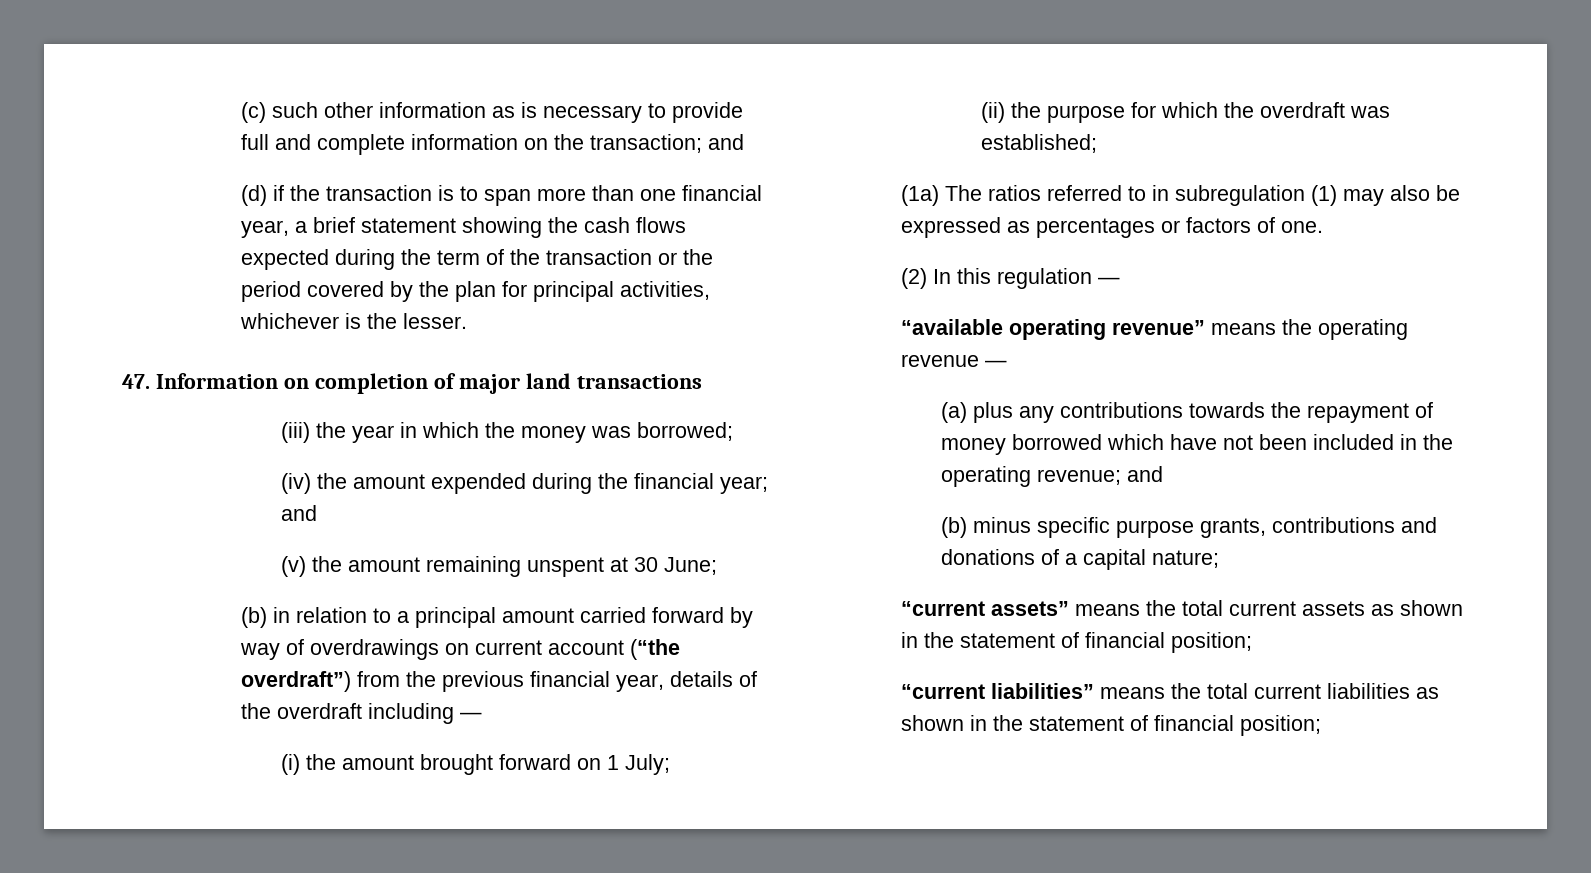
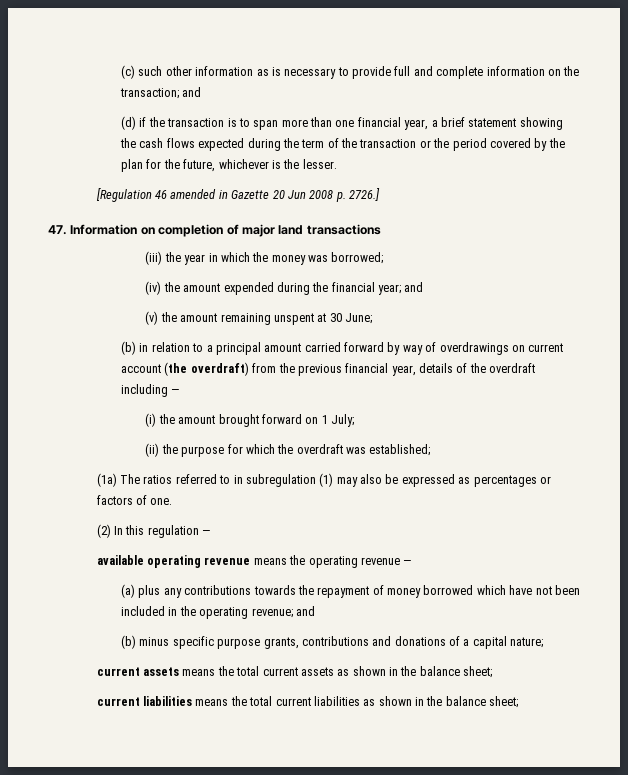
- (d) if the transaction is to span more than one financial year, a brief statement showing the cash flows expected during the term of the transaction or the period covered by the plan for principal activities, whichever is the lesser.
+ (d) if the transaction is to span more than one financial year, a brief statement showing the cash flows expected during the term of the transaction or the period covered by the plan for the future, whichever is the lesser.
+ [Regulation 46 amended in Gazette 20 Jun 2008 p. 2726.]
- (b) in relation to a principal amount carried forward by way of overdrawings on current account (“the overdraft”) from the previous financial year, details of the overdraft including —
+ (b) in relation to a principal amount carried forward by way of overdrawings on current account (the overdraft) from the previous financial year, details of the overdraft including —
- “available operating revenue” means the operating revenue —
+ available operating revenue means the operating revenue —
- “current assets” means the total current assets as shown in the statement of financial position;
- “current liabilities” means the total current liabilities as shown in the statement of financial position;
+ current assets means the total current assets as shown in the balance sheet;
+ current liabilities means the total current liabilities as shown in the balance sheet;

